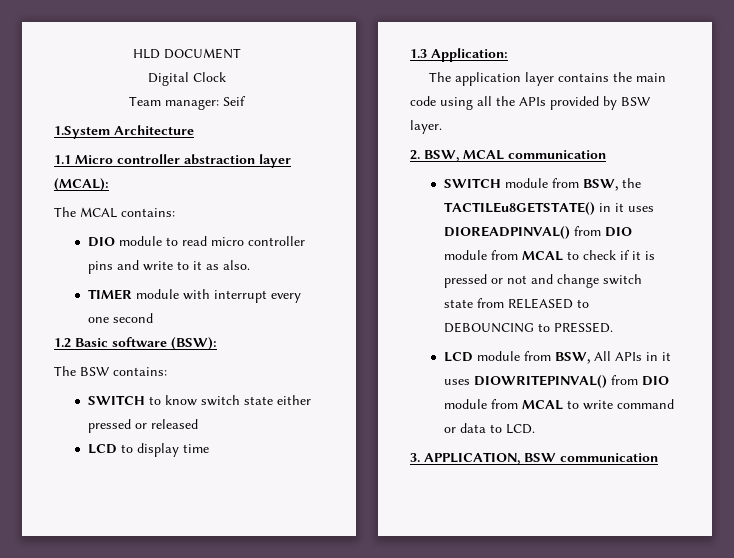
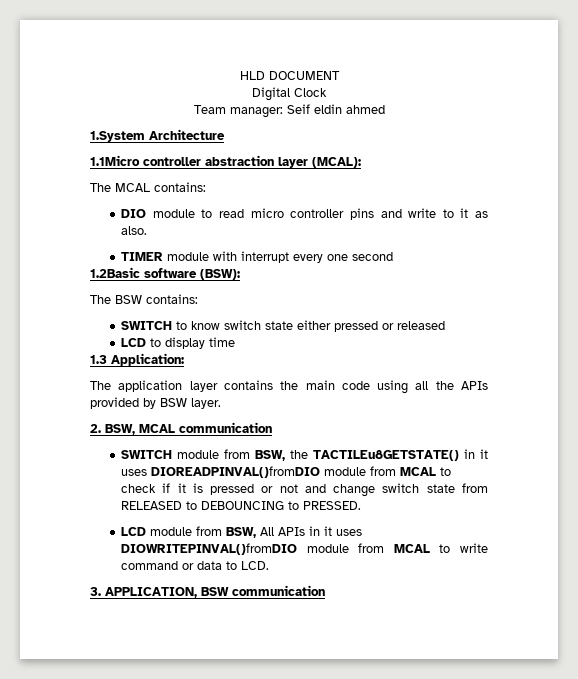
- Team manager: Seif
+ Team manager: Seif eldin ahmed
- 1.1 Micro controller abstraction layer (MCAL):
+ 1.1Micro controller abstraction layer (MCAL):
- 1.2 Basic software (BSW):
+ 1.2Basic software (BSW):
- SWITCH module from BSW, the TACTILEu8GETSTATE() in it uses DIOREADPINVAL() from DIO module from MCAL to check if it is pressed or not and change switch state from RELEASED to DEBOUNCING to PRESSED.
+ SWITCH module from BSW, the TACTILEu8GETSTATE() in it uses DIOREADPINVAL()fromDIO module from MCAL to check if it is pressed or not and change switch state from RELEASED to DEBOUNCING to PRESSED.
- LCD module from BSW, All APIs in it uses DIOWRITEPINVAL() from DIO module from MCAL to write command or data to LCD.
+ LCD module from BSW, All APIs in it uses DIOWRITEPINVAL()fromDIO module from MCAL to write command or data to LCD.

